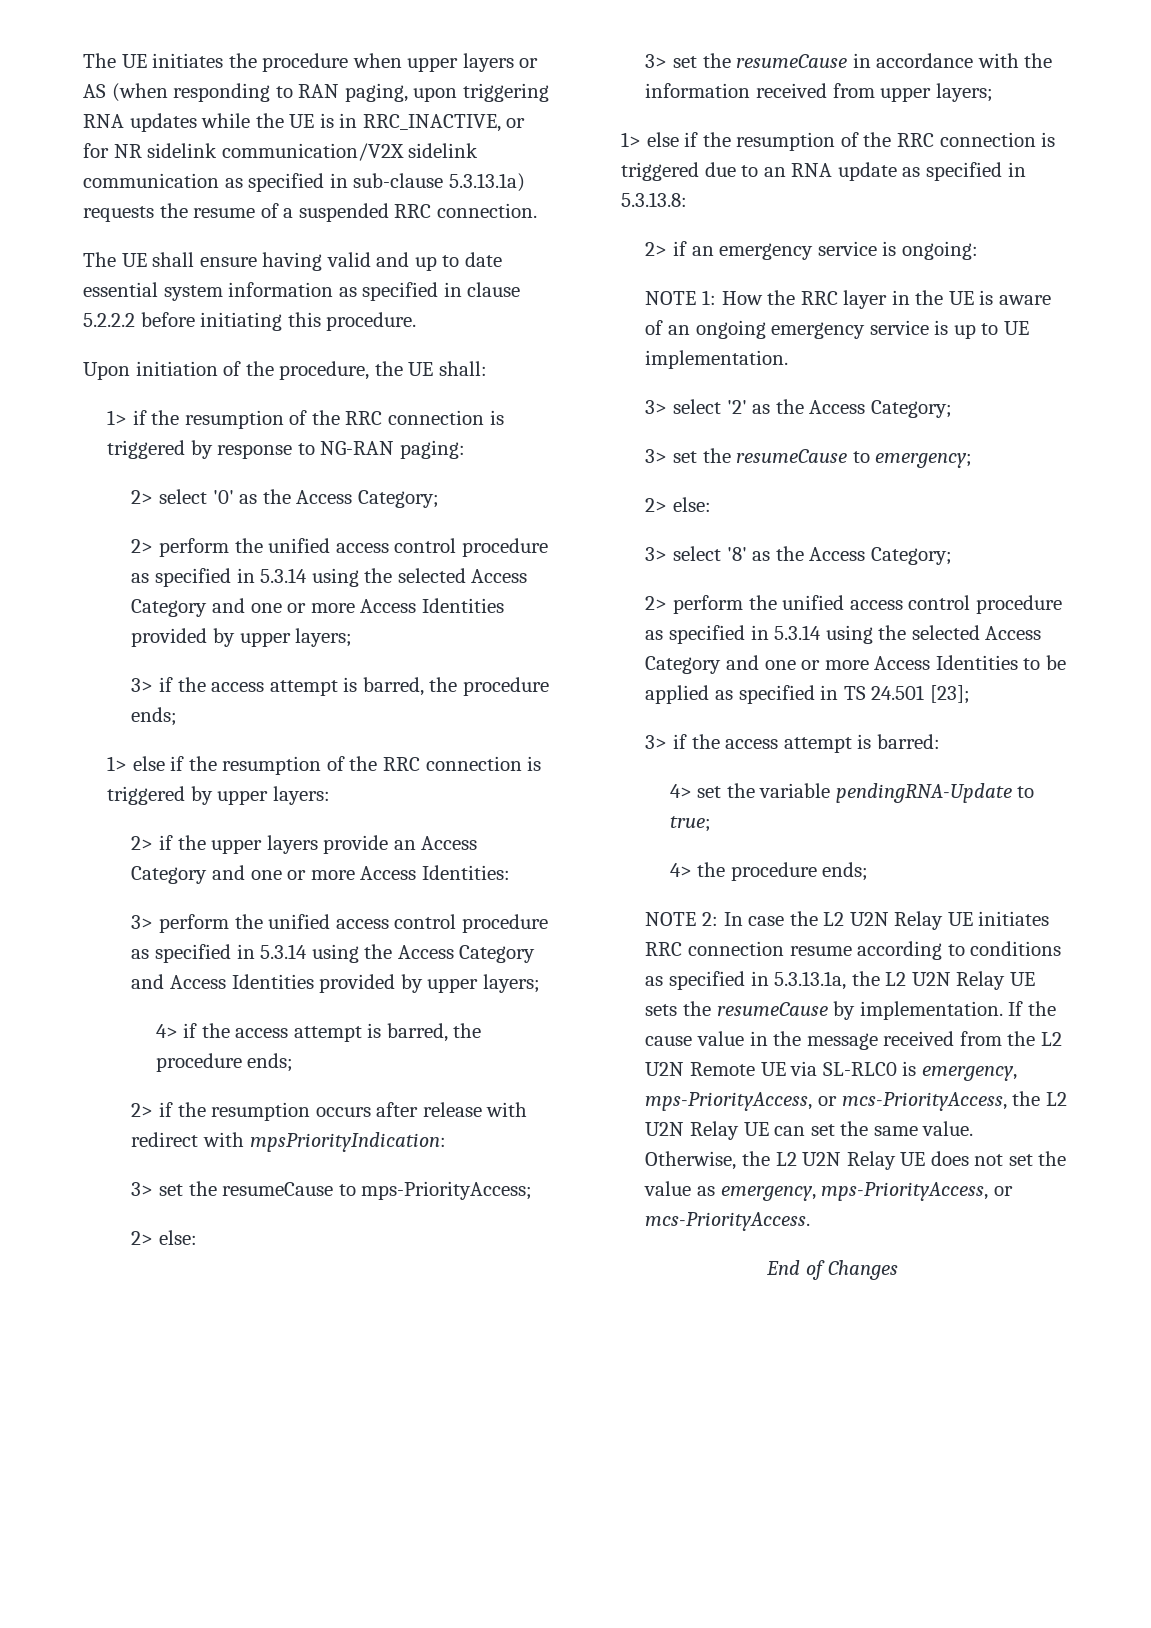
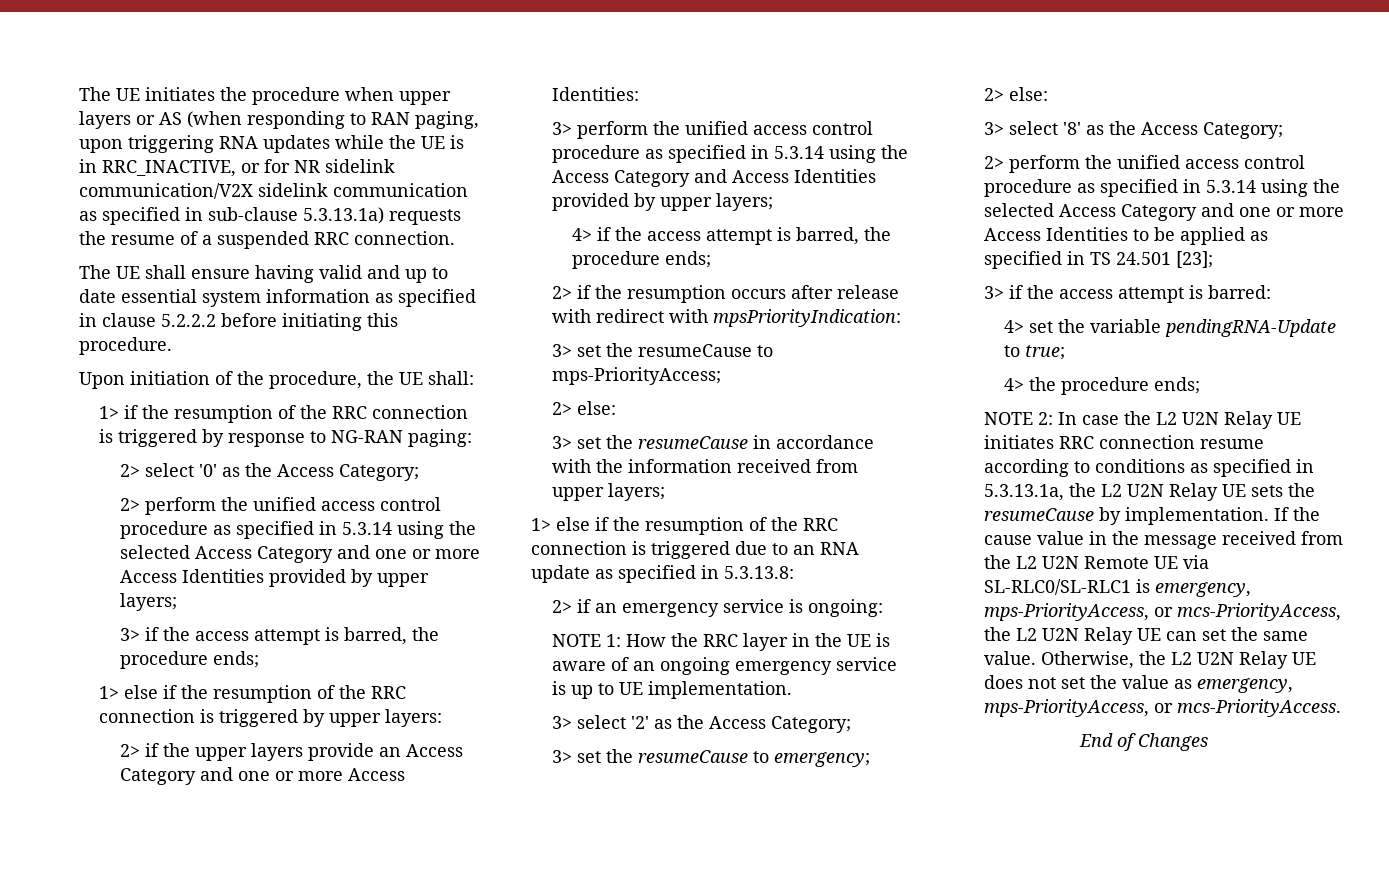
- If the cause value in the message received from the L2 U2N Remote UE via SL-RLC0 is emergency, mps-PriorityAccess, or mcs-PriorityAccess, the L2 U2N Relay UE can set the same value.
+ If the cause value in the message received from the L2 U2N Remote UE via SL-RLC0/SL-RLC1 is emergency, mps-PriorityAccess, or mcs-PriorityAccess, the L2 U2N Relay UE can set the same value.

